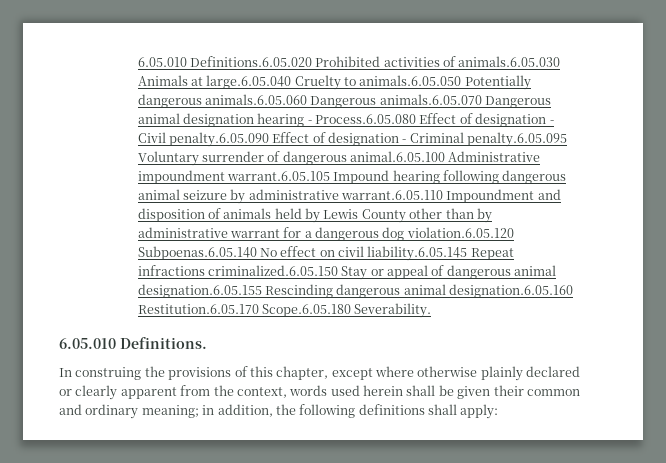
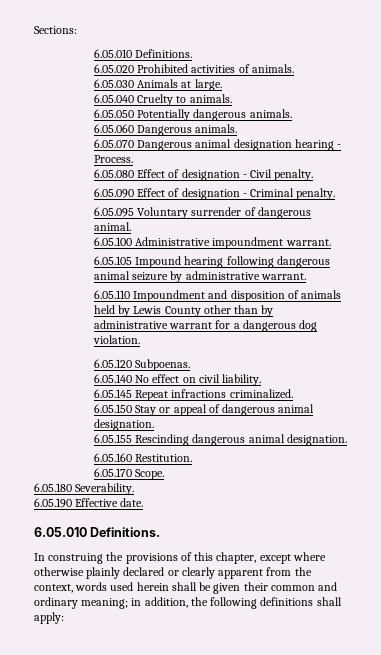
- 6.05.010 Definitions.6.05.020 Prohibited activities of animals.6.05.030 Animals at large.6.05.040 Cruelty to animals.6.05.050 Potentially dangerous animals.6.05.060 Dangerous animals.6.05.070 Dangerous animal designation hearing - Process.6.05.080 Effect of designation - Civil penalty.6.05.090 Effect of designation - Criminal penalty.6.05.095 Voluntary surrender of dangerous animal.6.05.100 Administrative impoundment warrant.6.05.105 Impound hearing following dangerous animal seizure by administrative warrant.6.05.110 Impoundment and disposition of animals held by Lewis County other than by administrative warrant for a dangerous dog violation.6.05.120 Subpoenas.6.05.140 No effect on civil liability.6.05.145 Repeat infractions criminalized.6.05.150 Stay or appeal of dangerous animal designation.6.05.155 Rescinding dangerous animal designation.6.05.160 Restitution.6.05.170 Scope.6.05.180 Severability.
+ Sections:
+ 6.05.010 Definitions.
+ 6.05.020 Prohibited activities of animals.
+ 6.05.030 Animals at large.
+ 6.05.040 Cruelty to animals.
+ 6.05.050 Potentially dangerous animals.
+ 6.05.060 Dangerous animals.
+ 6.05.070 Dangerous animal designation hearing - Process.
+ 6.05.080 Effect of designation - Civil penalty.
+ 6.05.090 Effect of designation - Criminal penalty.
+ 6.05.095 Voluntary surrender of dangerous animal.
+ 6.05.100 Administrative impoundment warrant.
+ 6.05.105 Impound hearing following dangerous animal seizure by administrative warrant.
+ 6.05.110 Impoundment and disposition of animals held by Lewis County other than by administrative warrant for a dangerous dog violation.
+ 6.05.120 Subpoenas.
+ 6.05.140 No effect on civil liability.
+ 6.05.145 Repeat infractions criminalized.
+ 6.05.150 Stay or appeal of dangerous animal designation.
+ 6.05.155 Rescinding dangerous animal designation.
+ 6.05.160 Restitution.
+ 6.05.170 Scope.
+ 6.05.180 Severability.
+ 6.05.190 Effective date.

